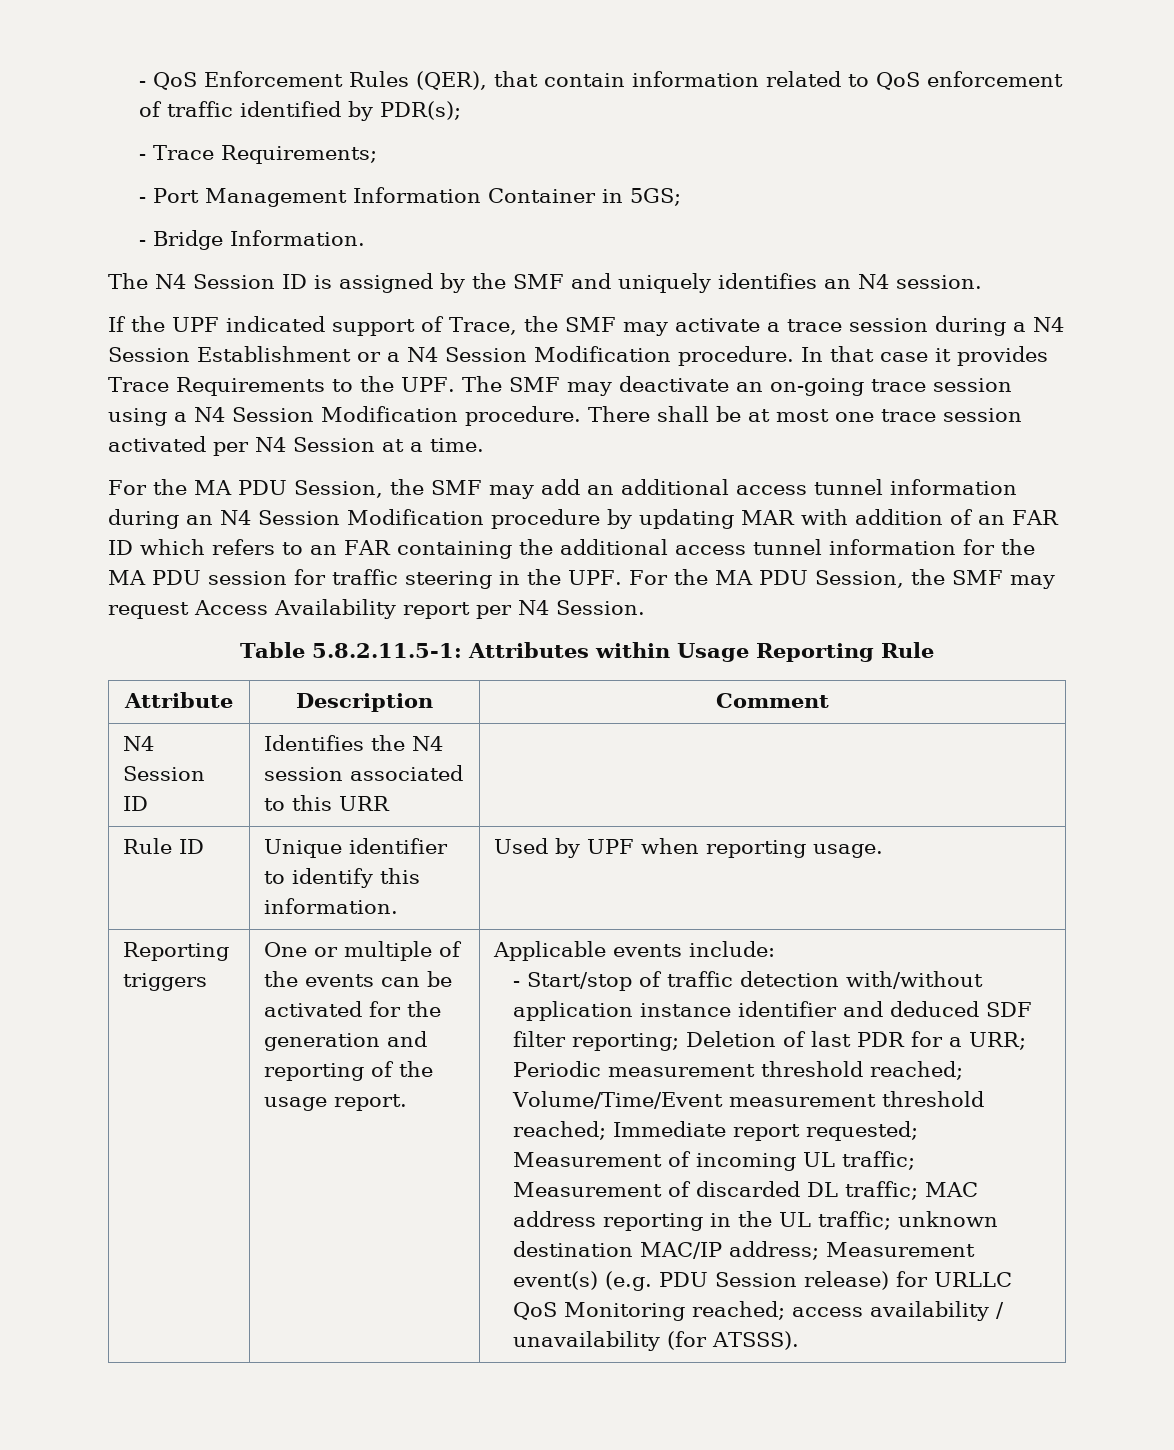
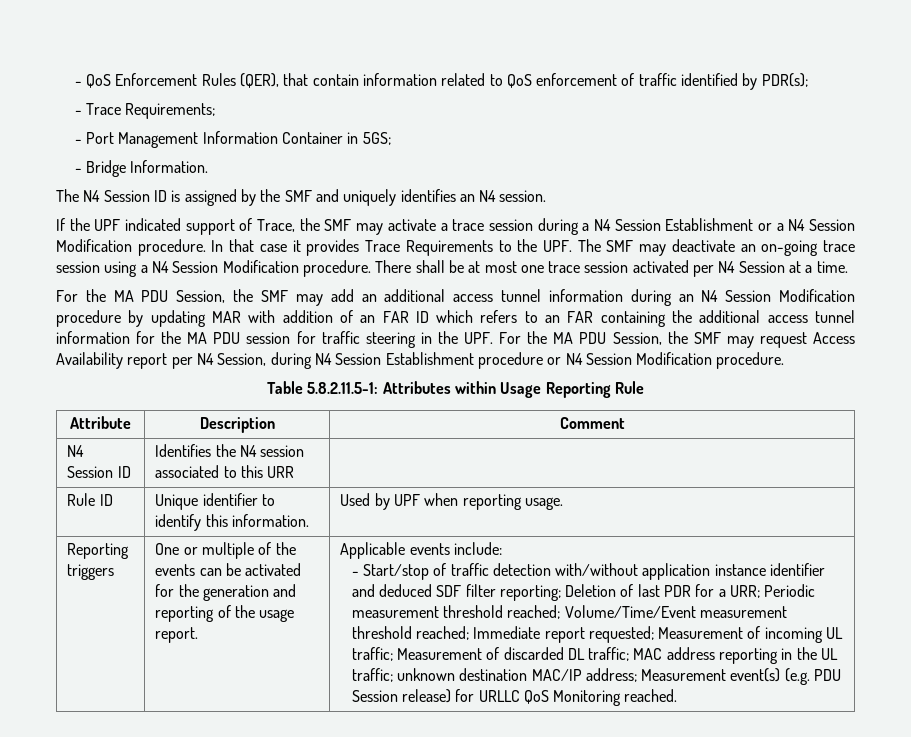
- For the MA PDU Session, the SMF may add an additional access tunnel information during an N4 Session Modification procedure by updating MAR with addition of an FAR ID which refers to an FAR containing the additional access tunnel information for the MA PDU session for traffic steering in the UPF. For the MA PDU Session, the SMF may request Access Availability report per N4 Session.
+ For the MA PDU Session, the SMF may add an additional access tunnel information during an N4 Session Modification procedure by updating MAR with addition of an FAR ID which refers to an FAR containing the additional access tunnel information for the MA PDU session for traffic steering in the UPF. For the MA PDU Session, the SMF may request Access Availability report per N4 Session, during N4 Session Establishment procedure or N4 Session Modification procedure.
- Measurement event(s) (e.g. PDU Session release) for URLLC QoS Monitoring reached; access availability / unavailability (for ATSSS).
+ Measurement event(s) (e.g. PDU Session release) for URLLC QoS Monitoring reached.

